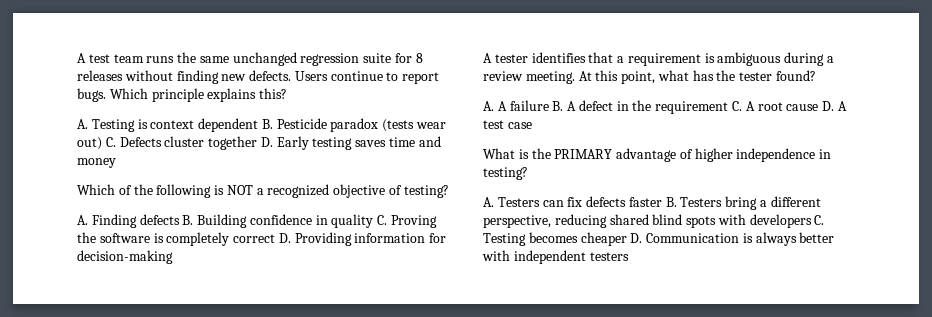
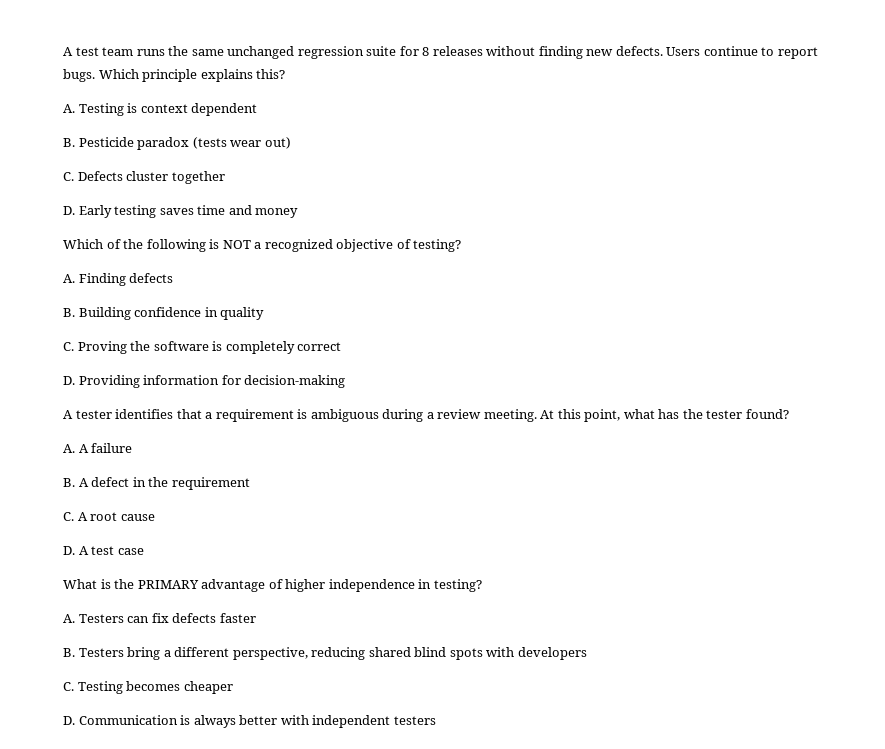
- A. Testing is context dependent B. Pesticide paradox (tests wear out) C. Defects cluster together D. Early testing saves time and money
+ A. Testing is context dependent
+ B. Pesticide paradox (tests wear out)
+ C. Defects cluster together
+ D. Early testing saves time and money
- A. Finding defects B. Building confidence in quality C. Proving the software is completely correct D. Providing information for decision-making
+ A. Finding defects
+ B. Building confidence in quality
+ C. Proving the software is completely correct
+ D. Providing information for decision-making
- A. A failure B. A defect in the requirement C. A root cause D. A test case
+ A. A failure
+ B. A defect in the requirement
+ C. A root cause
+ D. A test case
- A. Testers can fix defects faster B. Testers bring a different perspective, reducing shared blind spots with developers C. Testing becomes cheaper D. Communication is always better with independent testers
+ A. Testers can fix defects faster
+ B. Testers bring a different perspective, reducing shared blind spots with developers
+ C. Testing becomes cheaper
+ D. Communication is always better with independent testers

